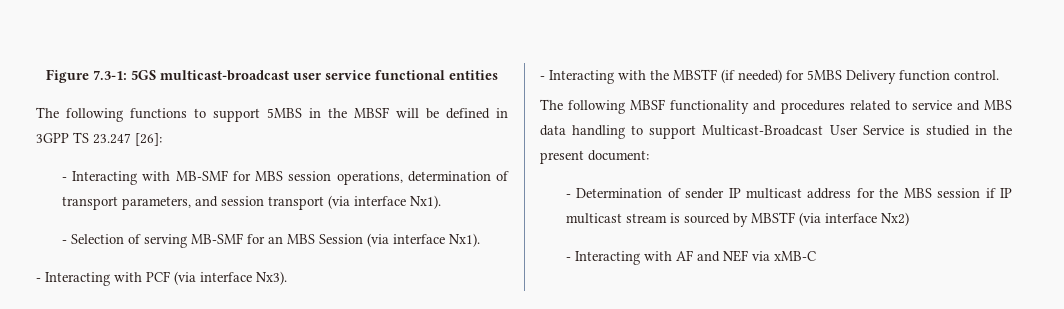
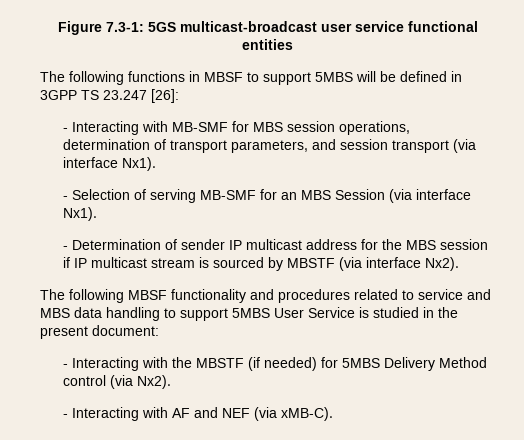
- The following functions to support 5MBS in the MBSF will be defined in 3GPP TS 23.247 [26]:
+ The following functions in MBSF to support 5MBS will be defined in 3GPP TS 23.247 [26]:
- - Interacting with PCF (via interface Nx3).
- - Interacting with the MBSTF (if needed) for 5MBS Delivery function control.
- The following MBSF functionality and procedures related to service and MBS data handling to support Multicast-Broadcast User Service is studied in the present document:
- - Determination of sender IP multicast address for the MBS session if IP multicast stream is sourced by MBSTF (via interface Nx2)
+ - Determination of sender IP multicast address for the MBS session if IP multicast stream is sourced by MBSTF (via interface Nx2).
+ The following MBSF functionality and procedures related to service and MBS data handling to support 5MBS User Service is studied in the present document:
+ - Interacting with the MBSTF (if needed) for 5MBS Delivery Method control (via Nx2).
- - Interacting with AF and NEF via xMB-C
+ - Interacting with AF and NEF (via xMB-C).

